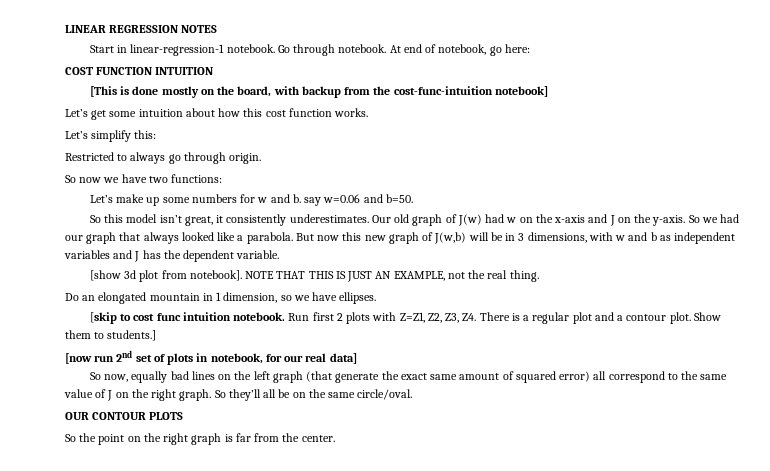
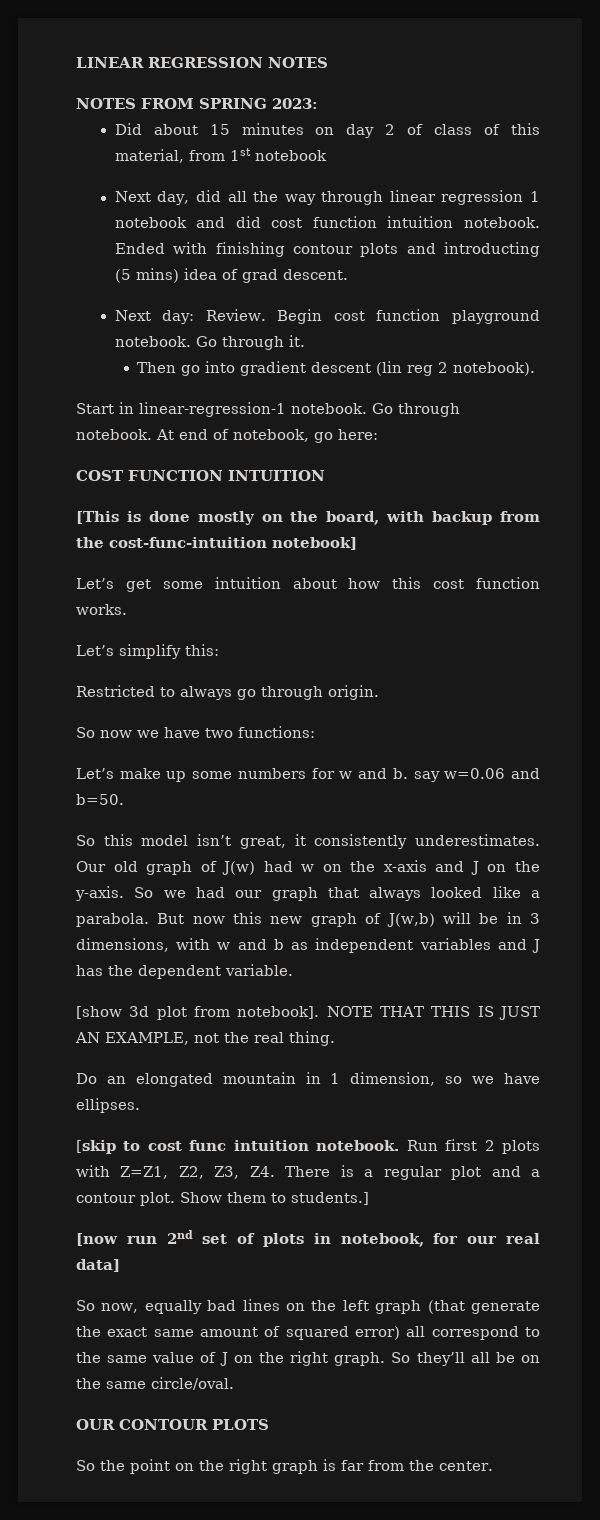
+ NOTES FROM SPRING 2023:
+ Did about 15 minutes on day 2 of class of this material, from 1st notebook
+ Next day, did all the way through linear regression 1 notebook and did cost function intuition notebook. Ended with finishing contour plots and introducting (5 mins) idea of grad descent.
+ Next day: Review. Begin cost function playground notebook. Go through it.
+ Then go into gradient descent (lin reg 2 notebook).

